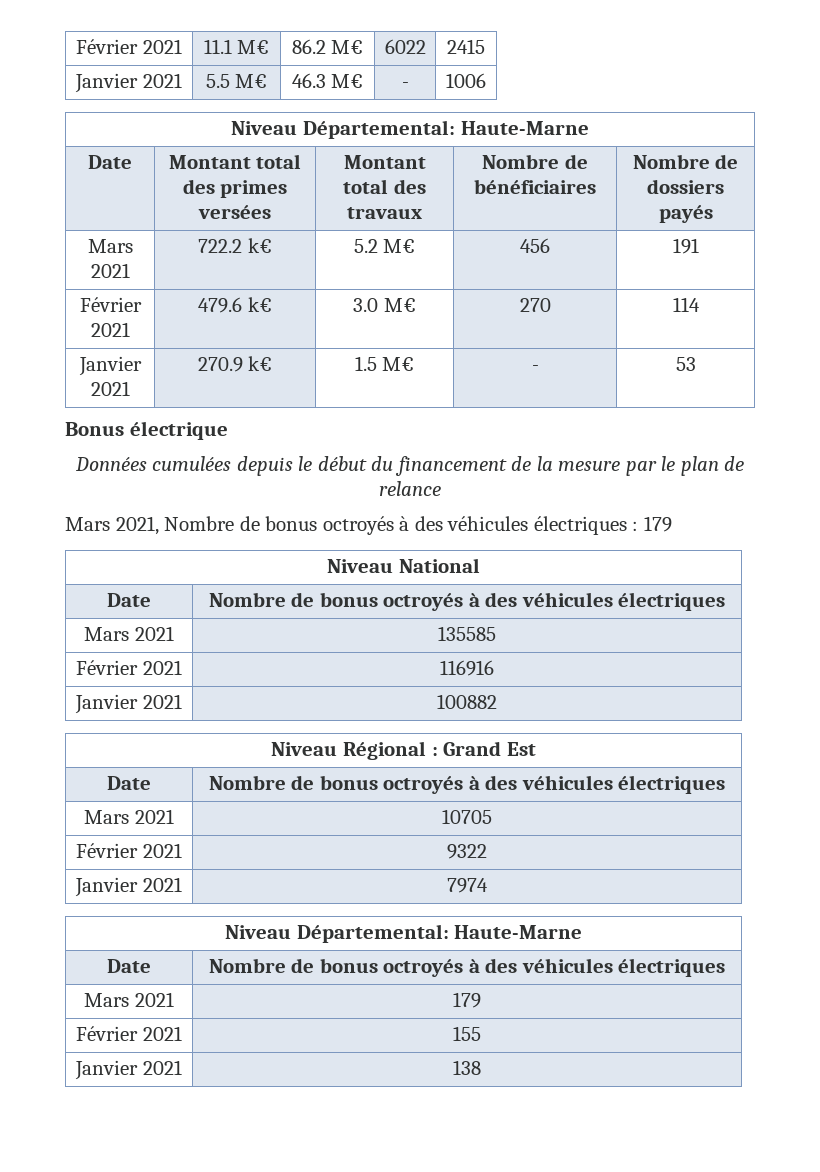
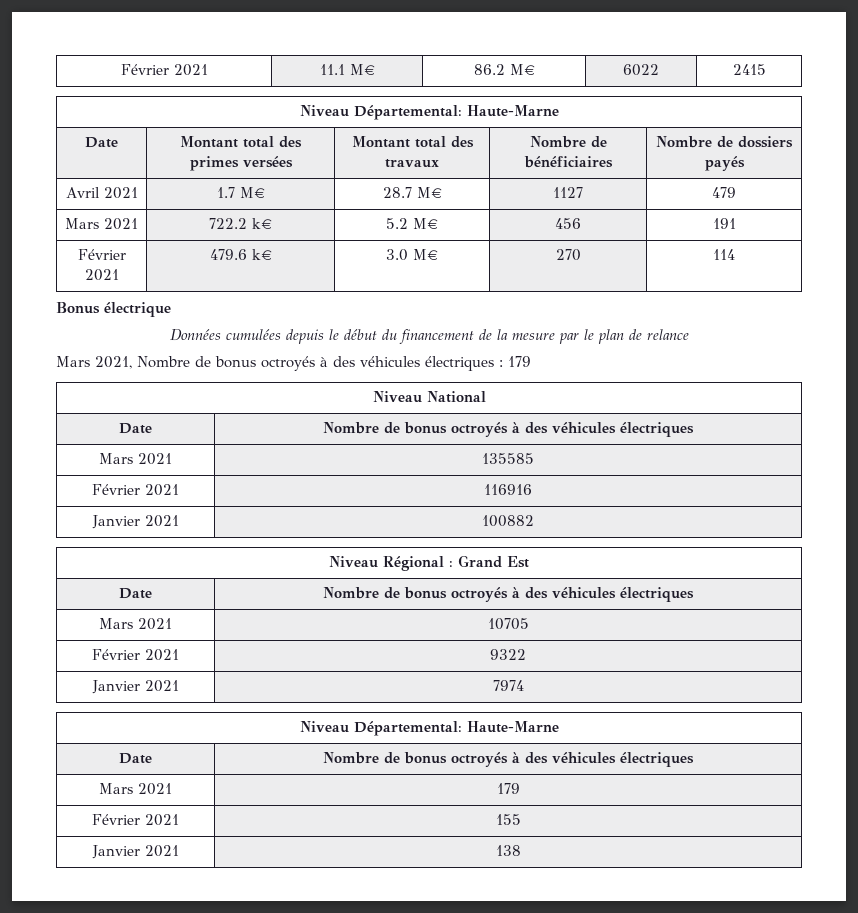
- Janvier 2021 | 5.5 M€ | 46.3 M€ | - | 1006
+ Avril 2021 | 1.7 M€ | 28.7 M€ | 1127 | 479
- Janvier 2021 | 270.9 k€ | 1.5 M€ | - | 53

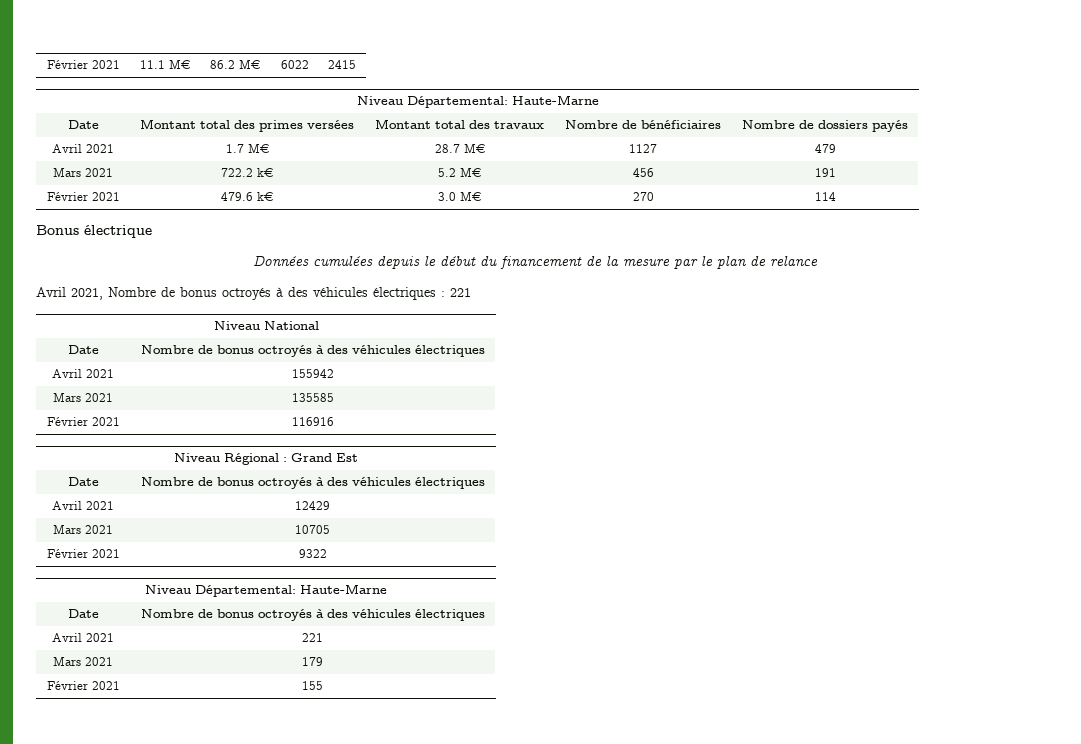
- Mars 2021, Nombre de bonus octroyés à des véhicules électriques : 179
+ Avril 2021, Nombre de bonus octroyés à des véhicules électriques : 221
+ Avril 2021 | 155942
- Janvier 2021 | 100882
+ Avril 2021 | 12429
- Janvier 2021 | 7974
+ Avril 2021 | 221
- Janvier 2021 | 138

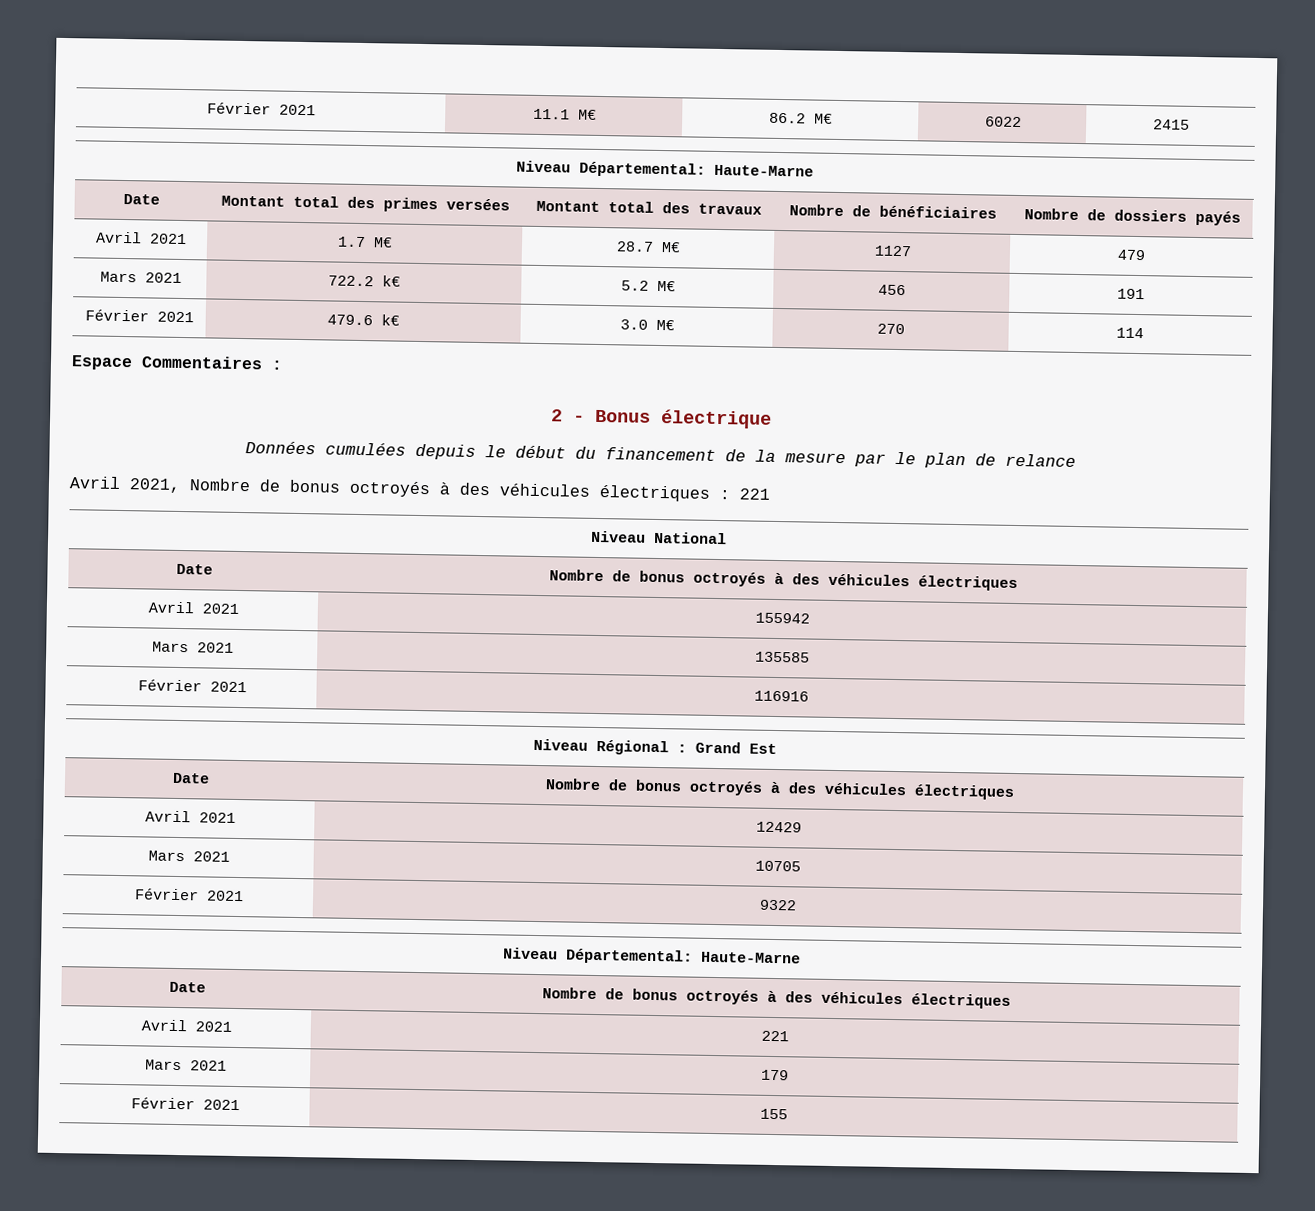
- Bonus électrique
+ Espace Commentaires :
+ 2 - Bonus électrique

